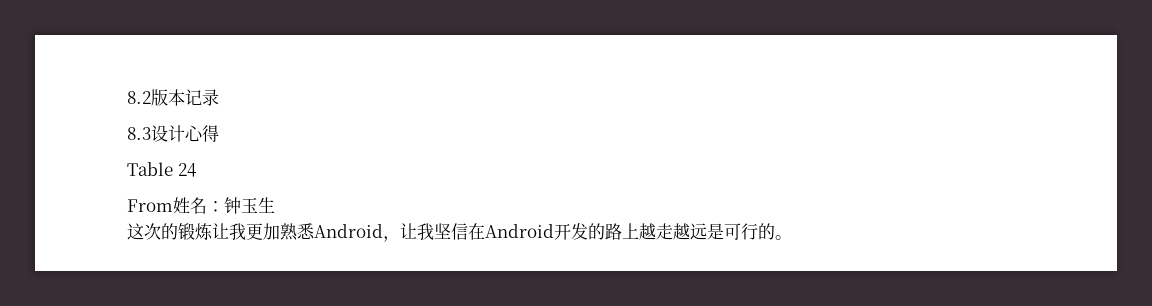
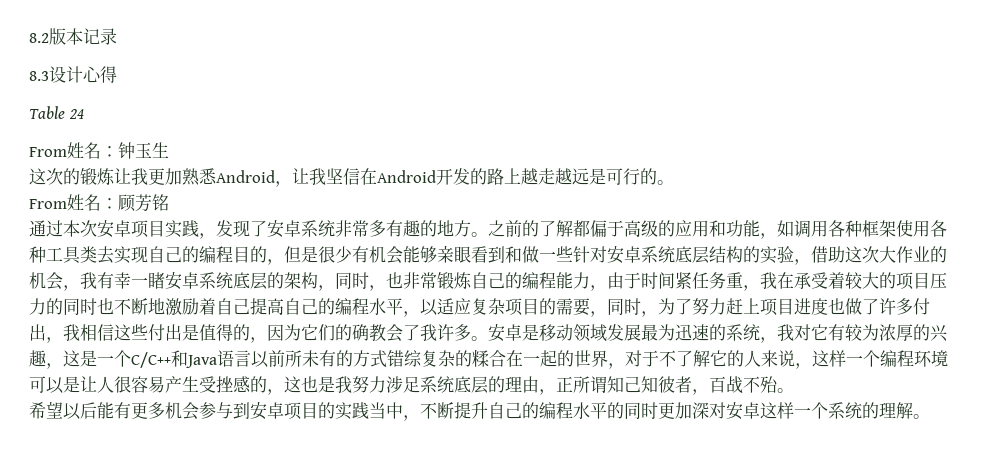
+ From姓名：顾芳铭
+ 通过本次安卓项目实践，发现了安卓系统非常多有趣的地方。之前的了解都偏于高级的应用和功能，如调用各种框架使用各种工具类去实现自己的编程目的，但是很少有机会能够亲眼看到和做一些针对安卓系统底层结构的实验，借助这次大作业的机会，我有幸一睹安卓系统底层的架构，同时，也非常锻炼自己的编程能力，由于时间紧任务重，我在承受着较大的项目压力的同时也不断地激励着自己提高自己的编程水平，以适应复杂项目的需要，同时，为了努力赶上项目进度也做了许多付出，我相信这些付出是值得的，因为它们的确教会了我许多。安卓是移动领域发展最为迅速的系统，我对它有较为浓厚的兴趣，这是一个C/C++和Java语言以前所未有的方式错综复杂的糅合在一起的世界，对于不了解它的人来说，这样一个编程环境可以是让人很容易产生受挫感的，这也是我努力涉足系统底层的理由，正所谓知己知彼者，百战不殆。
+ 希望以后能有更多机会参与到安卓项目的实践当中，不断提升自己的编程水平的同时更加深对安卓这样一个系统的理解。

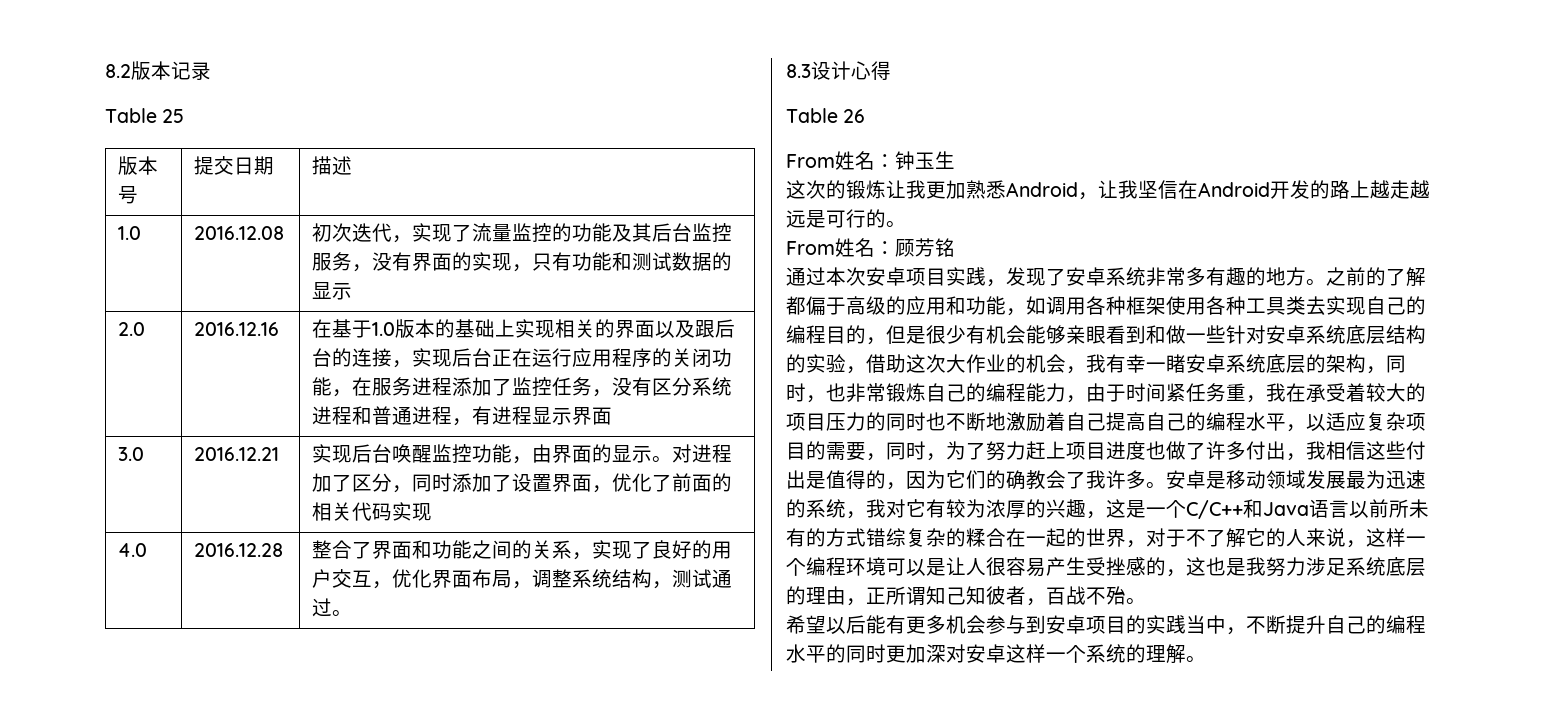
+ Table 25
+ 版本号 | 提交日期 | 描述
+ 1.0 | 2016.12.08 | 初次迭代，实现了流量监控的功能及其后台监控服务，没有界面的实现，只有功能和测试数据的显示
+ 2.0 | 2016.12.16 | 在基于1.0版本的基础上实现相关的界面以及跟后台的连接，实现后台正在运行应用程序的关闭功能，在服务进程添加了监控任务，没有区分系统进程和普通进程，有进程显示界面
+ 3.0 | 2016.12.21 | 实现后台唤醒监控功能，由界面的显示。对进程加了区分，同时添加了设置界面，优化了前面的相关代码实现
+ 4.0 | 2016.12.28 | 整合了界面和功能之间的关系，实现了良好的用户交互，优化界面布局，调整系统结构，测试通过。
- Table 24
+ Table 26

